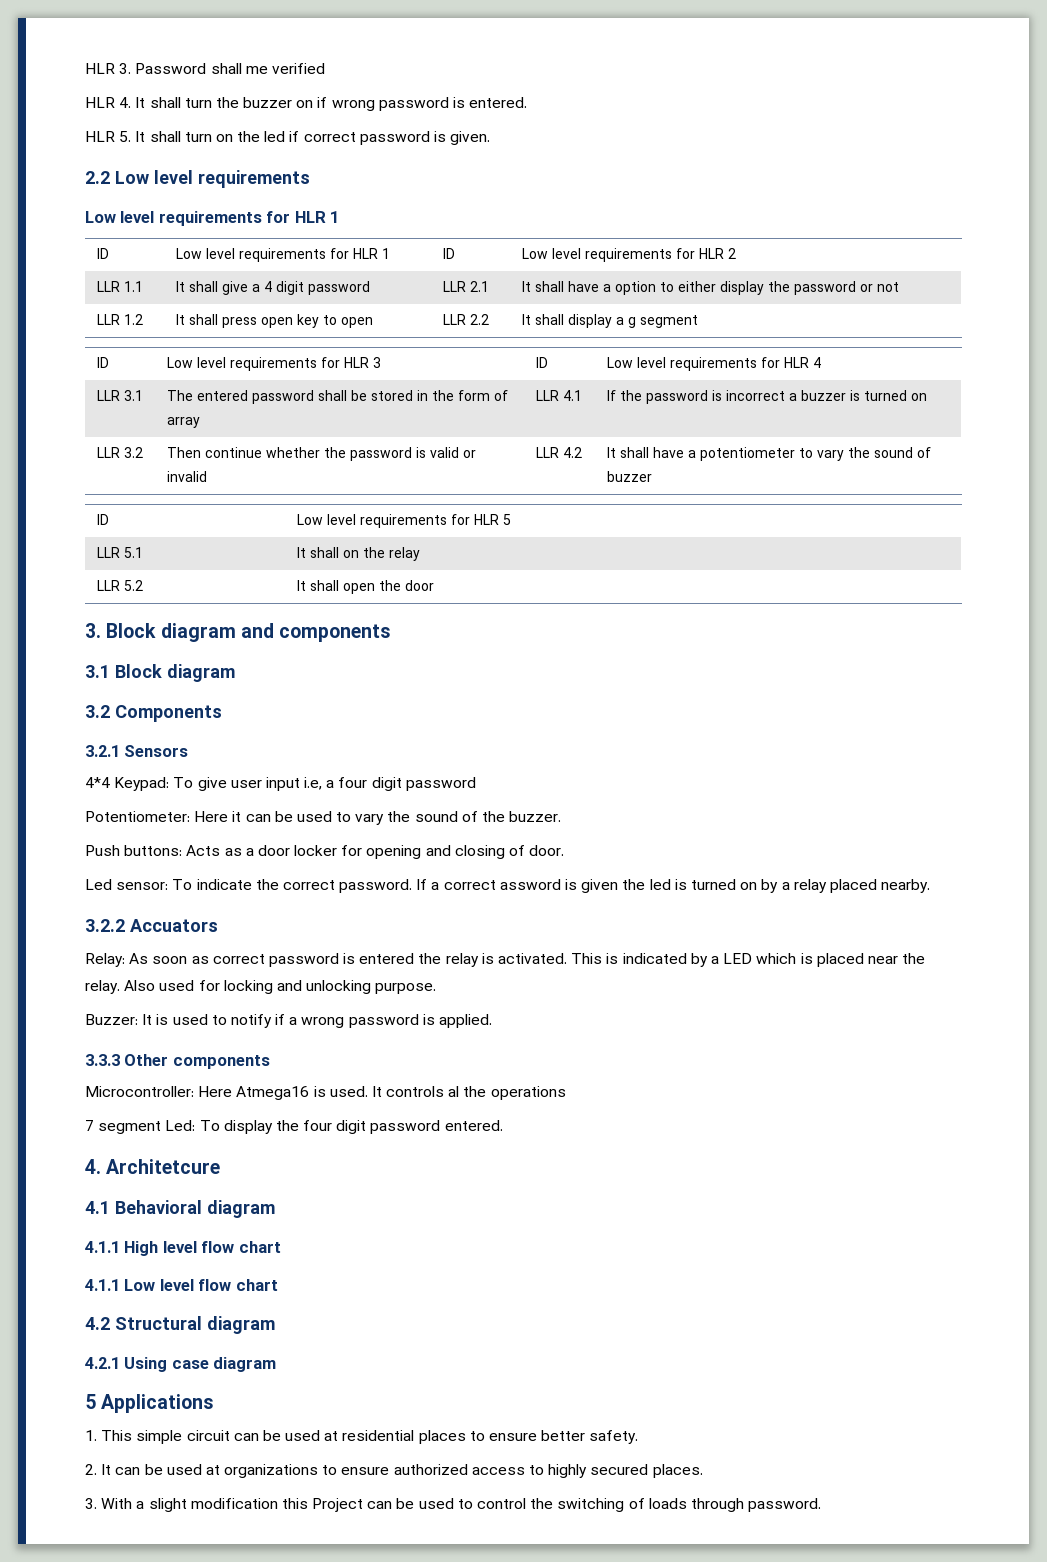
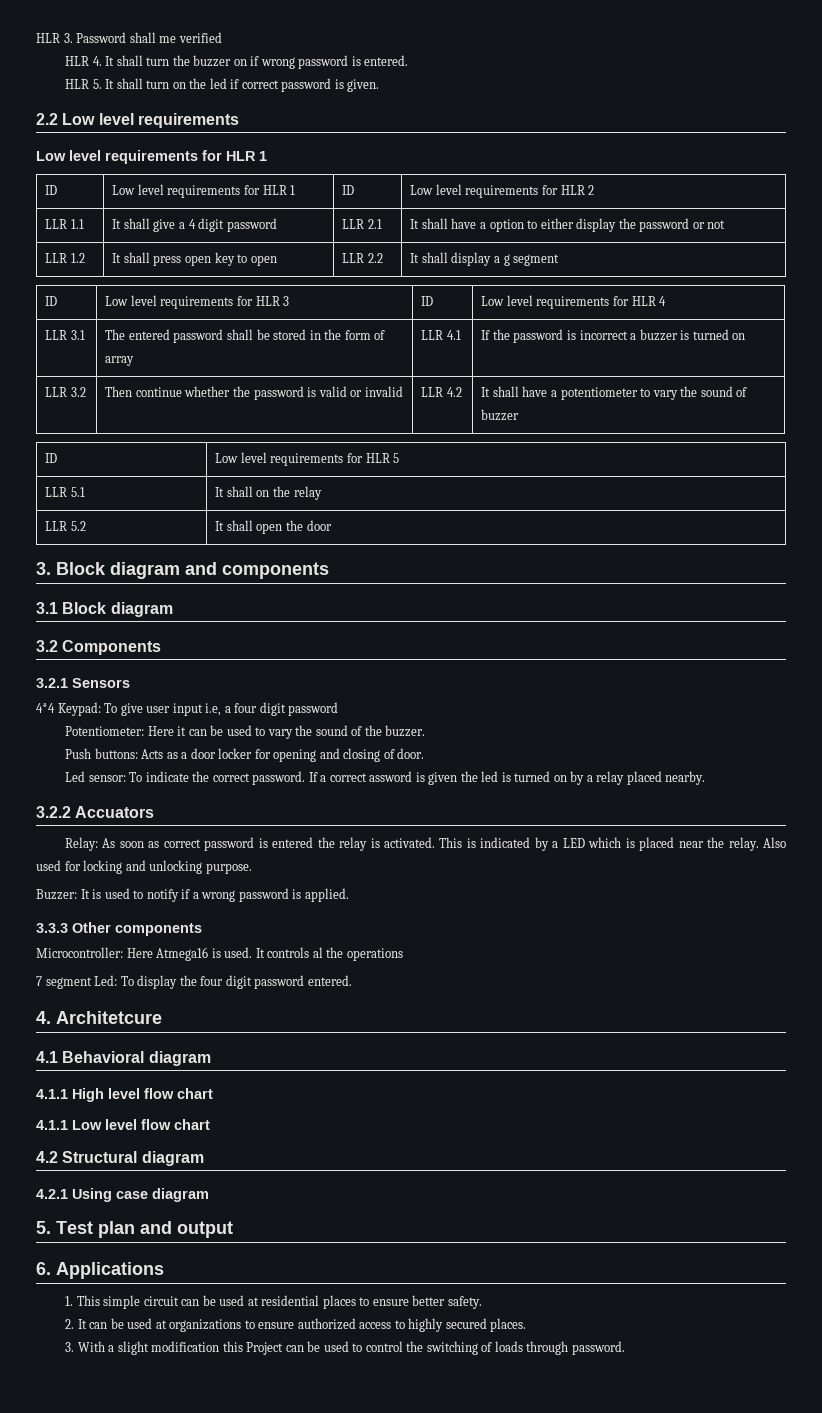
- 5 Applications
+ 5. Test plan and output
+ 6. Applications

